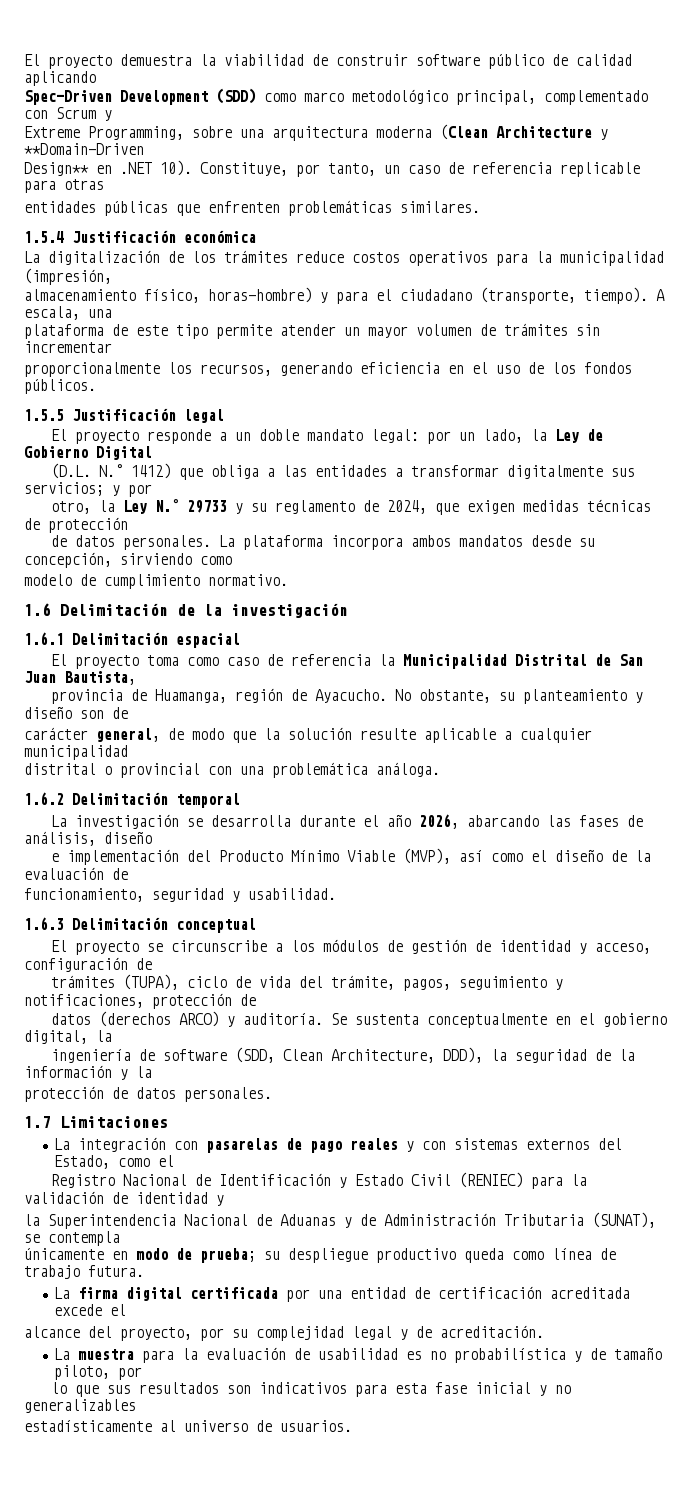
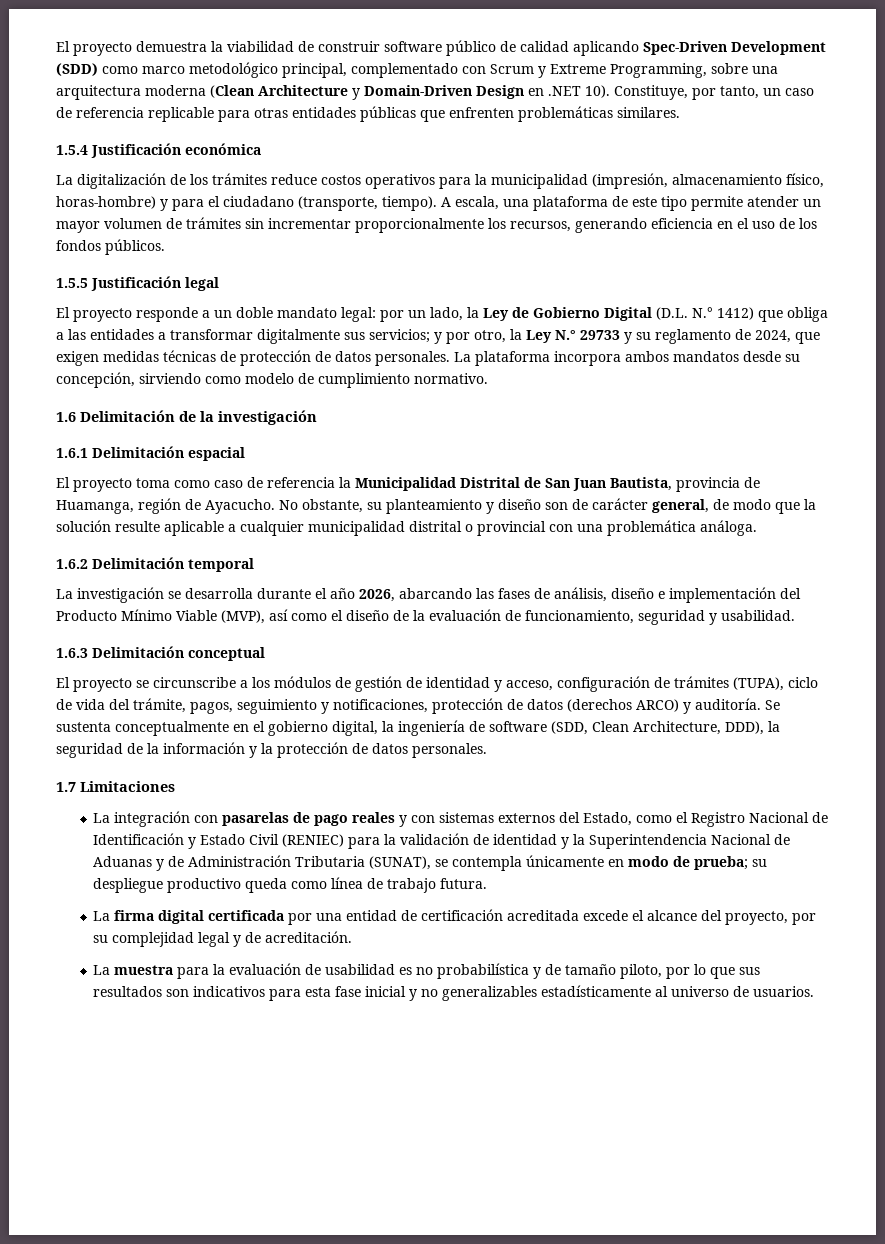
- El proyecto demuestra la viabilidad de construir software público de calidad aplicando
- Spec-Driven Development (SDD) como marco metodológico principal, complementado con Scrum y
- Extreme Programming, sobre una arquitectura moderna (Clean Architecture y **Domain-Driven
- Design** en .NET 10).
+ El proyecto demuestra la viabilidad de construir software público de calidad aplicando Spec-Driven Development (SDD) como marco metodológico principal, complementado con Scrum y Extreme Programming, sobre una arquitectura moderna (Clean Architecture y Domain-Driven Design en .NET 10).
- Constituye, por tanto, un caso de referencia replicable para otras
- entidades públicas que enfrenten problemáticas similares.
+ Constituye, por tanto, un caso de referencia replicable para otras entidades públicas que enfrenten problemáticas similares.
- La digitalización de los trámites reduce costos operativos para la municipalidad (impresión,
- almacenamiento físico, horas-hombre) y para el ciudadano (transporte, tiempo).
+ La digitalización de los trámites reduce costos operativos para la municipalidad (impresión, almacenamiento físico, horas-hombre) y para el ciudadano (transporte, tiempo).
- A escala, una
- plataforma de este tipo permite atender un mayor volumen de trámites sin incrementar
- proporcionalmente los recursos, generando eficiencia en el uso de los fondos públicos.
+ A escala, una plataforma de este tipo permite atender un mayor volumen de trámites sin incrementar proporcionalmente los recursos, generando eficiencia en el uso de los fondos públicos.
- El proyecto responde a un doble mandato legal: por un lado, la Ley de Gobierno Digital
- (D.L. N.° 1412) que obliga a las entidades a transformar digitalmente sus servicios; y por
- otro, la Ley N.° 29733 y su reglamento de 2024, que exigen medidas técnicas de protección
- de datos personales.
+ El proyecto responde a un doble mandato legal: por un lado, la Ley de Gobierno Digital (D.L. N.° 1412) que obliga a las entidades a transformar digitalmente sus servicios; y por otro, la Ley N.° 29733 y su reglamento de 2024, que exigen medidas técnicas de protección de datos personales.
- La plataforma incorpora ambos mandatos desde su concepción, sirviendo como
- modelo de cumplimiento normativo.
+ La plataforma incorpora ambos mandatos desde su concepción, sirviendo como modelo de cumplimiento normativo.
- El proyecto toma como caso de referencia la Municipalidad Distrital de San Juan Bautista,
- provincia de Huamanga, región de Ayacucho.
+ El proyecto toma como caso de referencia la Municipalidad Distrital de San Juan Bautista, provincia de Huamanga, región de Ayacucho.
- No obstante, su planteamiento y diseño son de
- carácter general, de modo que la solución resulte aplicable a cualquier municipalidad
- distrital o provincial con una problemática análoga.
+ No obstante, su planteamiento y diseño son de carácter general, de modo que la solución resulte aplicable a cualquier municipalidad distrital o provincial con una problemática análoga.
- La investigación se desarrolla durante el año 2026, abarcando las fases de análisis, diseño
- e implementación del Producto Mínimo Viable (MVP), así como el diseño de la evaluación de
- funcionamiento, seguridad y usabilidad.
+ La investigación se desarrolla durante el año 2026, abarcando las fases de análisis, diseño e implementación del Producto Mínimo Viable (MVP), así como el diseño de la evaluación de funcionamiento, seguridad y usabilidad.
- El proyecto se circunscribe a los módulos de gestión de identidad y acceso, configuración de
- trámites (TUPA), ciclo de vida del trámite, pagos, seguimiento y notificaciones, protección de
- datos (derechos ARCO) y auditoría.
+ El proyecto se circunscribe a los módulos de gestión de identidad y acceso, configuración de trámites (TUPA), ciclo de vida del trámite, pagos, seguimiento y notificaciones, protección de datos (derechos ARCO) y auditoría.
- Se sustenta conceptualmente en el gobierno digital, la
- ingeniería de software (SDD, Clean Architecture, DDD), la seguridad de la información y la
- protección de datos personales.
+ Se sustenta conceptualmente en el gobierno digital, la ingeniería de software (SDD, Clean Architecture, DDD), la seguridad de la información y la protección de datos personales.
- La integración con pasarelas de pago reales y con sistemas externos del Estado, como el
- Registro Nacional de Identificación y Estado Civil (RENIEC) para la validación de identidad y
- la Superintendencia Nacional de Aduanas y de Administración Tributaria (SUNAT), se contempla
- únicamente en modo de prueba; su despliegue productivo queda como línea de trabajo futura.
+ La integración con pasarelas de pago reales y con sistemas externos del Estado, como el Registro Nacional de Identificación y Estado Civil (RENIEC) para la validación de identidad y la Superintendencia Nacional de Aduanas y de Administración Tributaria (SUNAT), se contempla únicamente en modo de prueba; su despliegue productivo queda como línea de trabajo futura.
- La firma digital certificada por una entidad de certificación acreditada excede el
- alcance del proyecto, por su complejidad legal y de acreditación.
+ La firma digital certificada por una entidad de certificación acreditada excede el alcance del proyecto, por su complejidad legal y de acreditación.
- La muestra para la evaluación de usabilidad es no probabilística y de tamaño piloto, por
- lo que sus resultados son indicativos para esta fase inicial y no generalizables
- estadísticamente al universo de usuarios.
+ La muestra para la evaluación de usabilidad es no probabilística y de tamaño piloto, por lo que sus resultados son indicativos para esta fase inicial y no generalizables estadísticamente al universo de usuarios.

